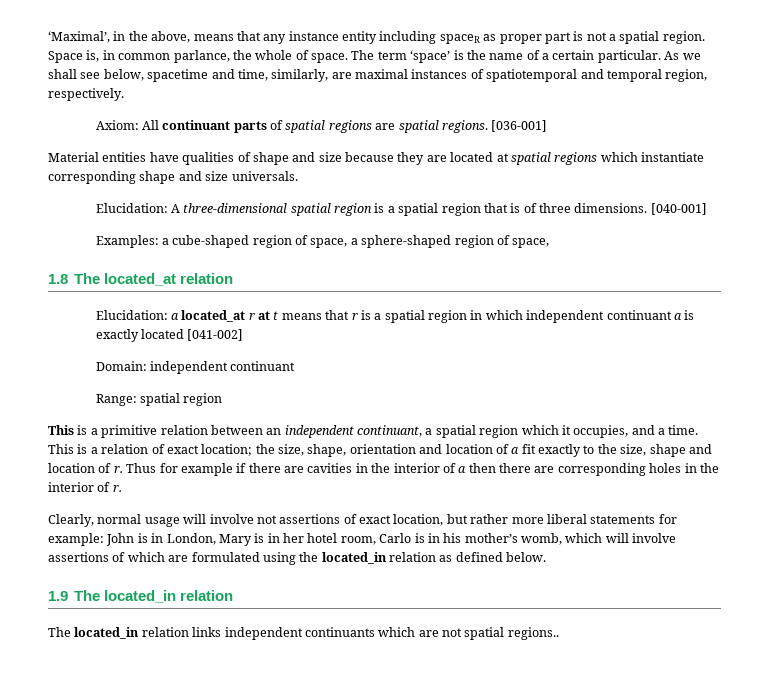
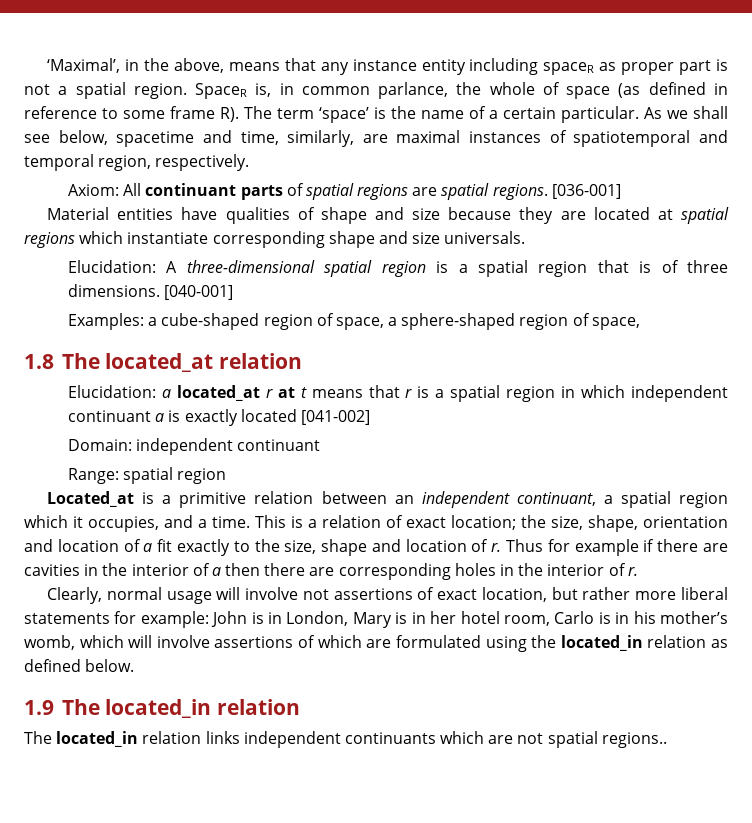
- Space is, in common parlance, the whole of space. The term ‘space’ is the name of a certain particular.
+ SpaceR is, in common parlance, the whole of space (as defined in reference to some frame R). The term ‘space’ is the name of a certain particular.
- This is a primitive relation between an independent continuant, a spatial region which it occupies, and a time.
+ Located_at is a primitive relation between an independent continuant, a spatial region which it occupies, and a time.

